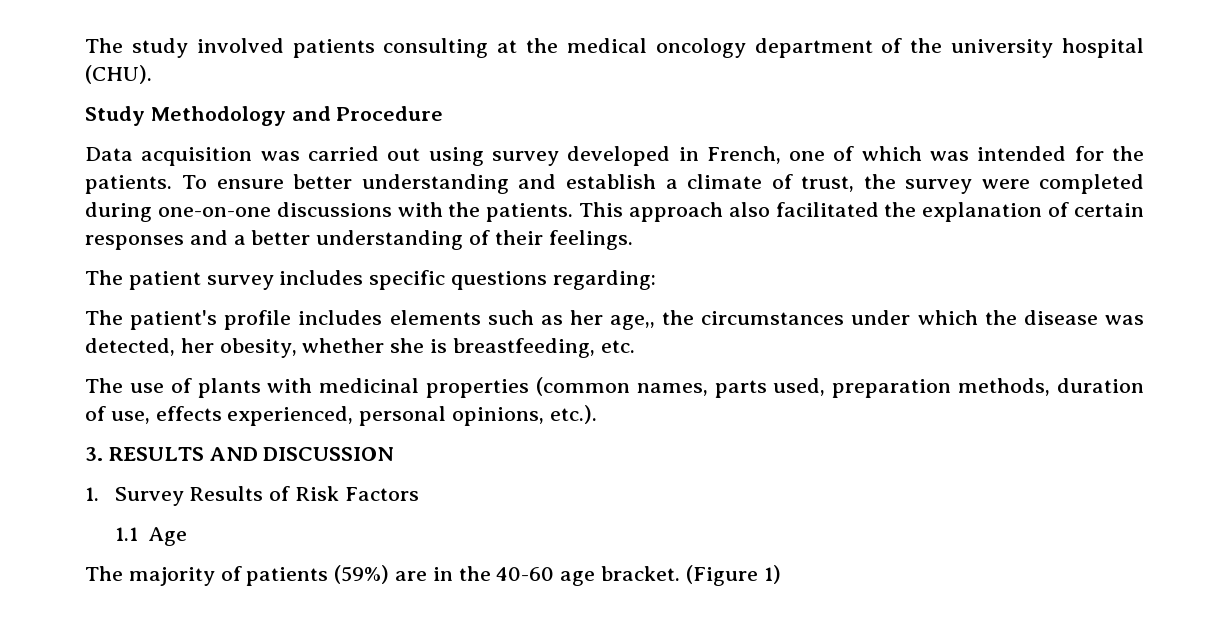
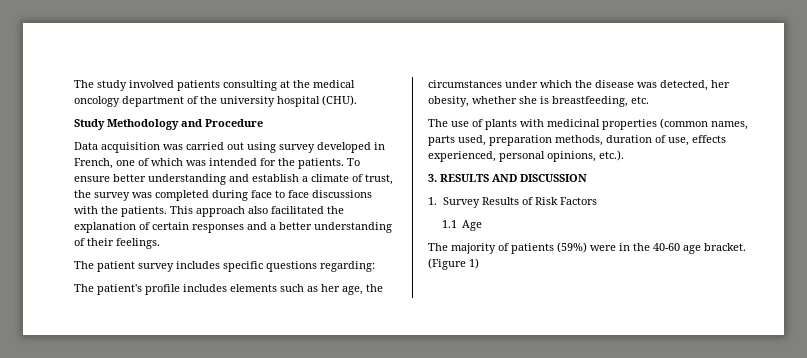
- To ensure better understanding and establish a climate of trust, the survey were completed during one-on-one discussions with the patients.
+ To ensure better understanding and establish a climate of trust, the survey was completed during face to face discussions with the patients.
- The patient's profile includes elements such as her age,, the circumstances under which the disease was detected, her obesity, whether she is breastfeeding, etc.
+ The patient's profile includes elements such as her age, the circumstances under which the disease was detected, her obesity, whether she is breastfeeding, etc.
- The majority of patients (59%) are in the 40-60 age bracket.
+ The majority of patients (59%) were in the 40-60 age bracket.

